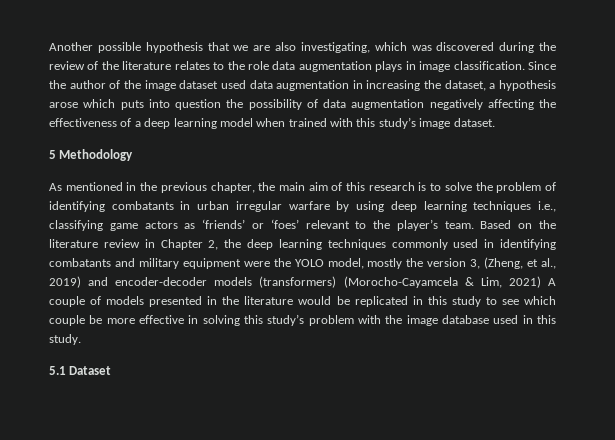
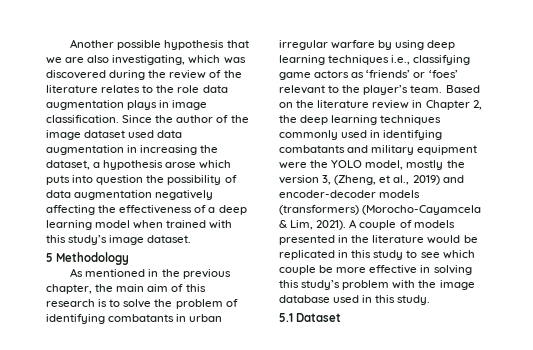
- Based on the literature review in Chapter 2, the deep learning techniques commonly used in identifying combatants and military equipment were the YOLO model, mostly the version 3, (Zheng, et al., 2019) and encoder-decoder models (transformers) (Morocho-Cayamcela & Lim, 2021) A couple of models presented in the literature would be replicated in this study to see which couple be more effective in solving this study’s problem with the image database used in this study.
+ Based on the literature review in Chapter 2, the deep learning techniques commonly used in identifying combatants and military equipment were the YOLO model, mostly the version 3, (Zheng, et al., 2019) and encoder-decoder models (transformers) (Morocho-Cayamcela & Lim, 2021). A couple of models presented in the literature would be replicated in this study to see which couple be more effective in solving this study’s problem with the image database used in this study.

